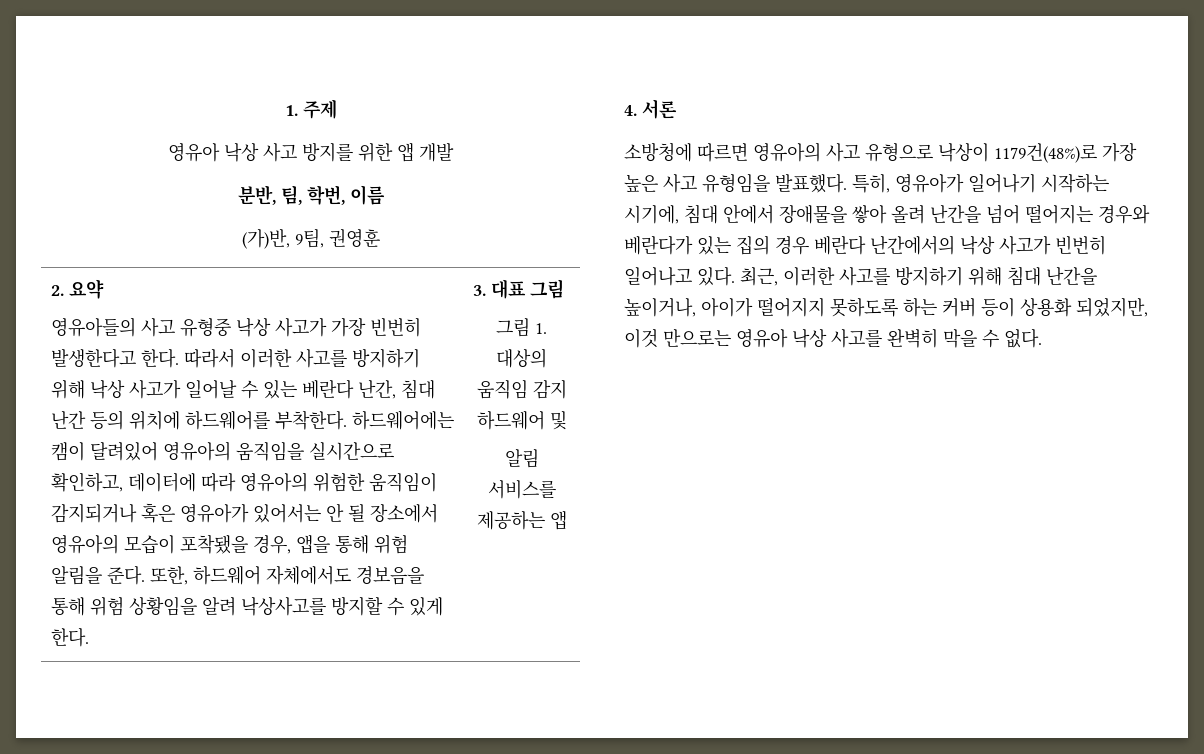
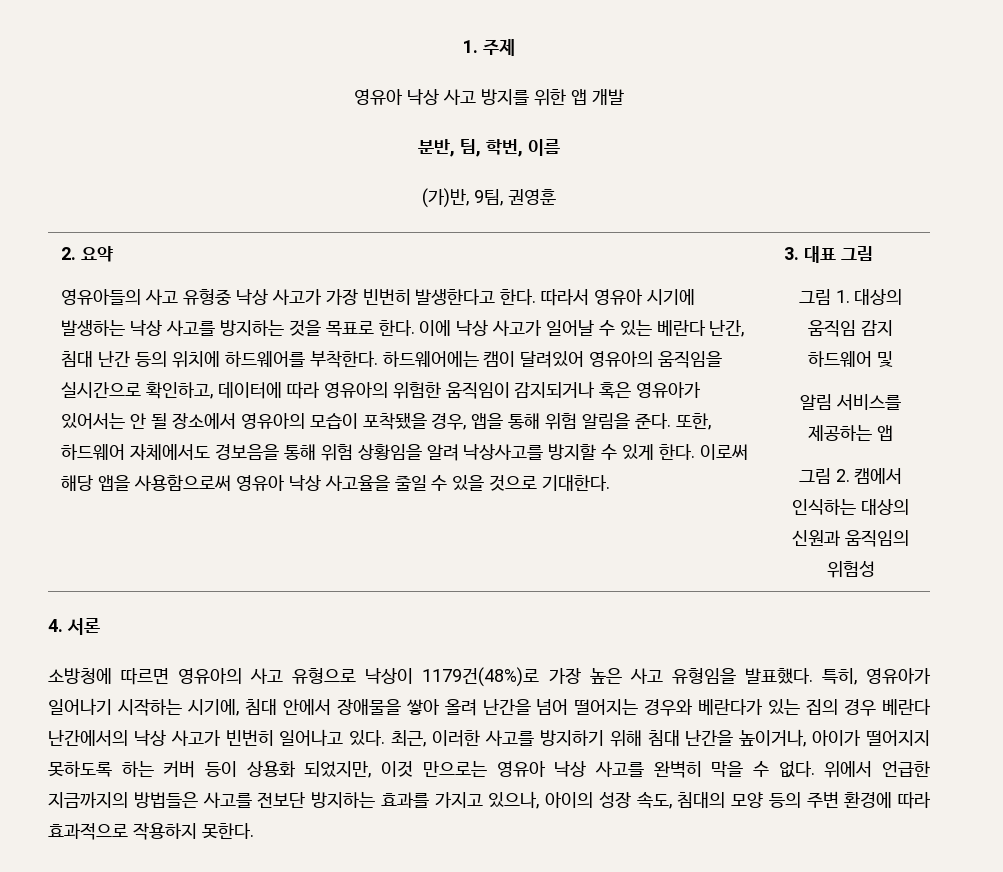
- 따라서 이러한 사고를 방지하기 위해 낙상 사고가 일어날 수 있는 베란다 난간, 침대 난간 등의 위치에 하드웨어를 부착한다.
+ 따라서 영유아 시기에 발생하는 낙상 사고를 방지하는 것을 목표로 한다. 이에 낙상 사고가 일어날 수 있는 베란다 난간, 침대 난간 등의 위치에 하드웨어를 부착한다.
+ 이로써 해당 앱을 사용함으로써 영유아 낙상 사고율을 줄일 수 있을 것으로 기대한다.
+ 그림 2. 캠에서 인식하는 대상의 신원과 움직임의 위험성
+ 위에서 언급한 지금까지의 방법들은 사고를 전보단 방지하는 효과를 가지고 있으나, 아이의 성장 속도, 침대의 모양 등의 주변 환경에 따라 효과적으로 작용하지 못한다.

